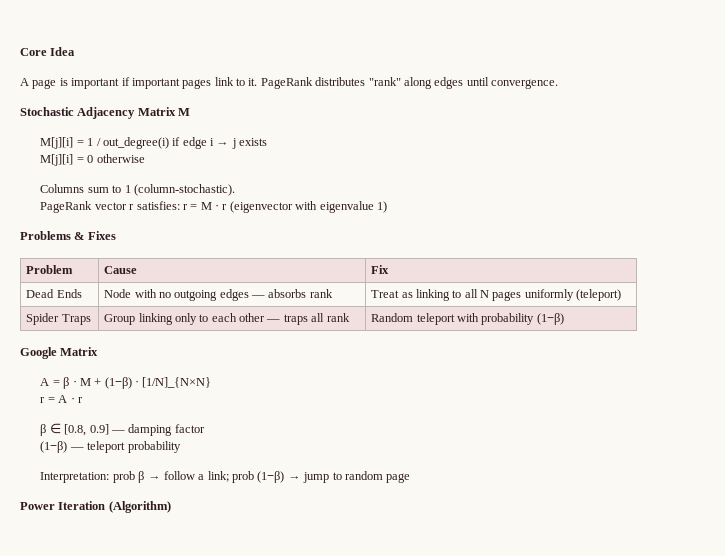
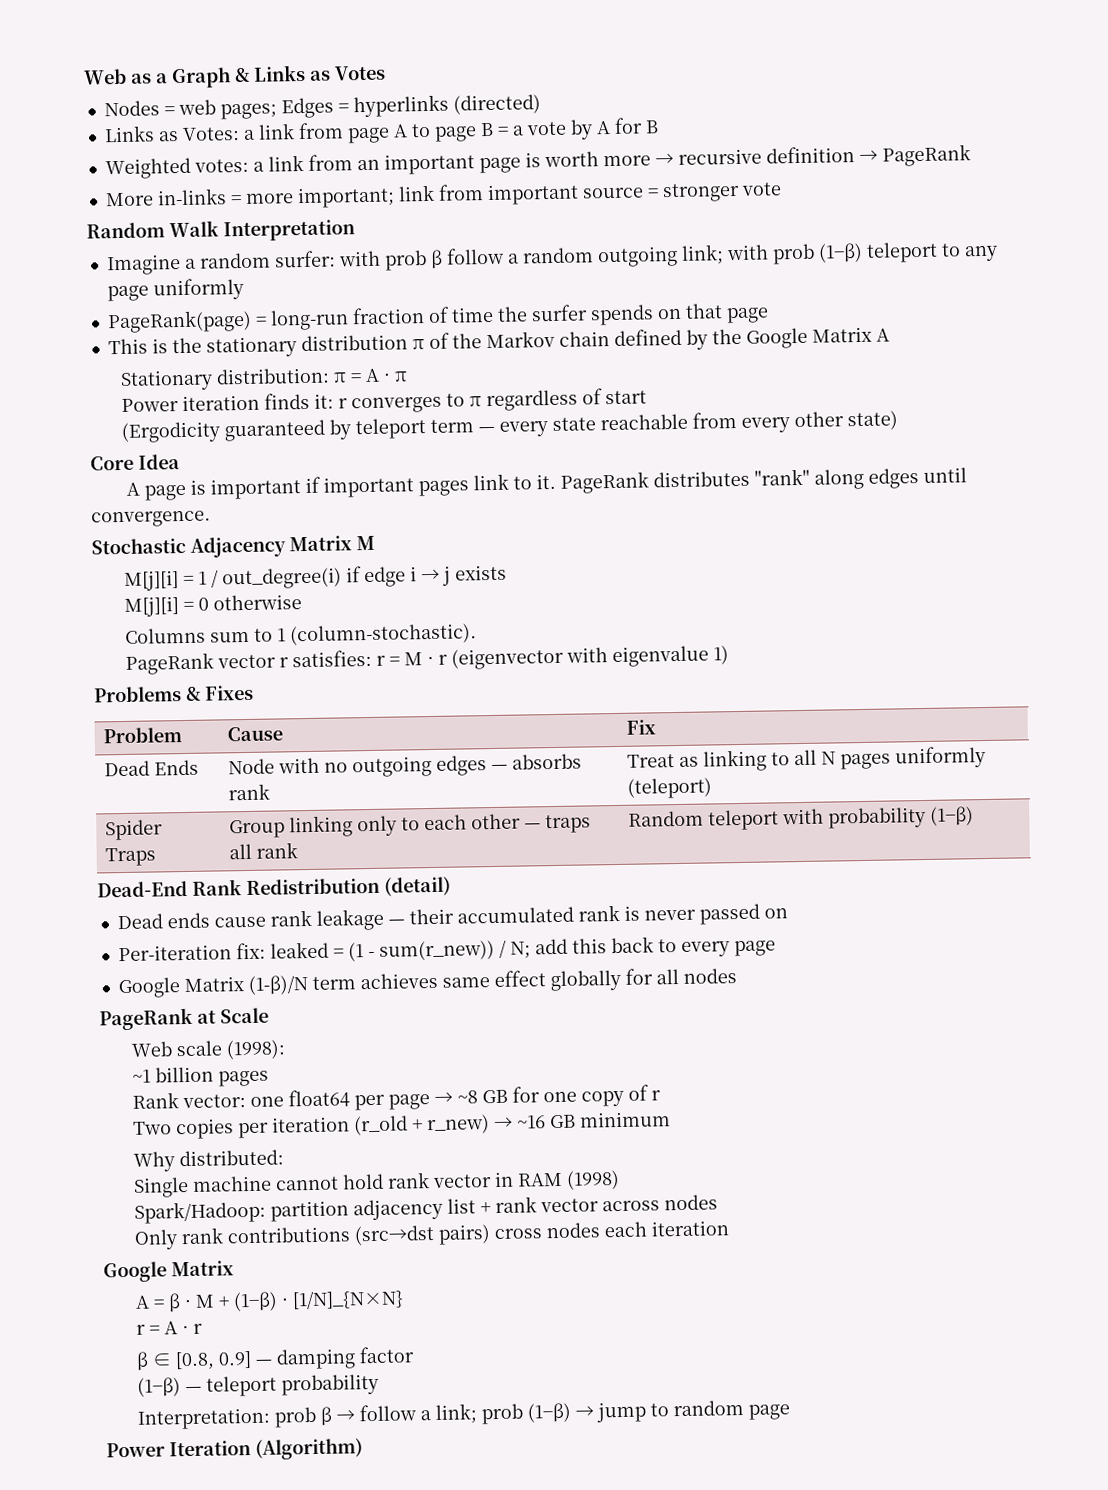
+ Web as a Graph & Links as Votes
+ Nodes = web pages; Edges = hyperlinks (directed)
+ Links as Votes: a link from page A to page B = a vote by A for B
+ Weighted votes: a link from an important page is worth more → recursive definition → PageRank
+ More in-links = more important; link from important source = stronger vote
+ Random Walk Interpretation
+ Imagine a random surfer: with prob β follow a random outgoing link; with prob (1−β) teleport to any page uniformly
+ PageRank(page) = long-run fraction of time the surfer spends on that page
+ This is the stationary distribution π of the Markov chain defined by the Google Matrix A
+ Stationary distribution: π = A · π
+ Power iteration finds it: r converges to π regardless of start
+ (Ergodicity guaranteed by teleport term — every state reachable from every other state)
+ Dead-End Rank Redistribution (detail)
+ Dead ends cause rank leakage — their accumulated rank is never passed on
+ Per-iteration fix: leaked = (1 - sum(r_new)) / N; add this back to every page
+ Google Matrix (1-β)/N term achieves same effect globally for all nodes
+ PageRank at Scale
+ Web scale (1998):
+ ~1 billion pages
+ Rank vector: one float64 per page → ~8 GB for one copy of r
+ Two copies per iteration (r_old + r_new) → ~16 GB minimum
+ Why distributed:
+ Single machine cannot hold rank vector in RAM (1998)
+ Spark/Hadoop: partition adjacency list + rank vector across nodes
+ Only rank contributions (src→dst pairs) cross nodes each iteration

